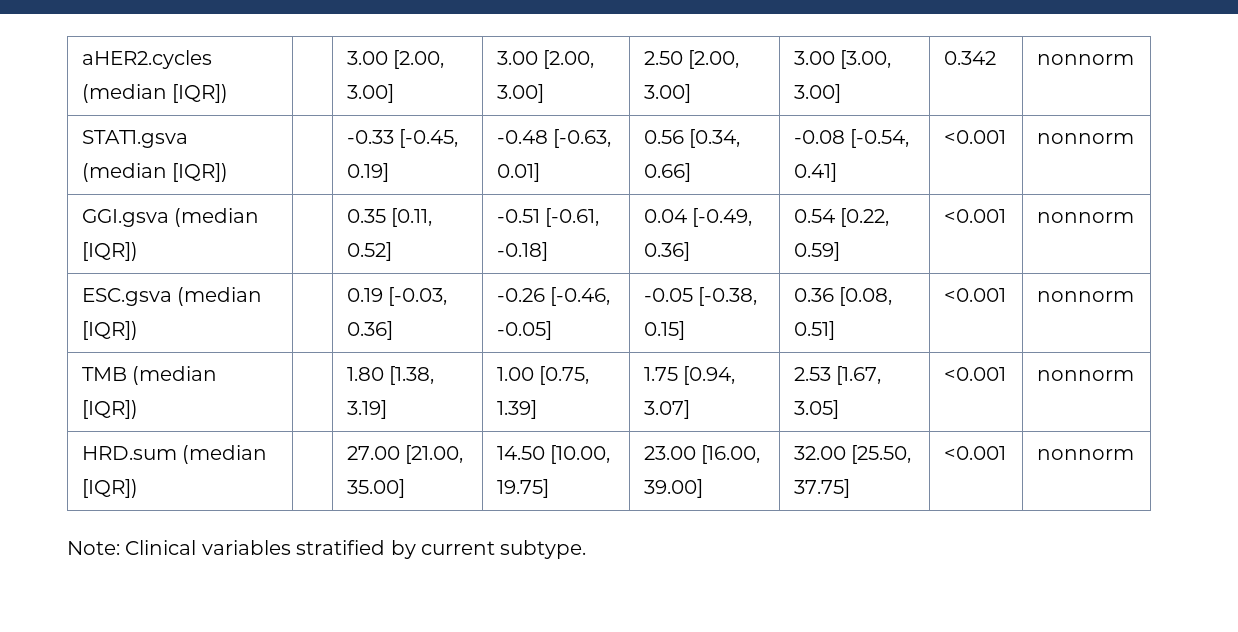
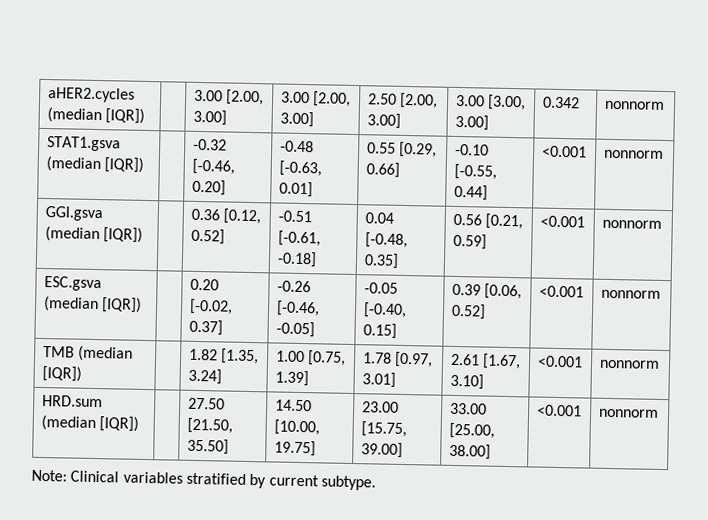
- STAT1.gsva (median [IQR]) | | -0.33 [-0.45, 0.19] | -0.48 [-0.63, 0.01] | 0.56 [0.34, 0.66] | -0.08 [-0.54, 0.41] | <0.001 | nonnorm
+ STAT1.gsva (median [IQR]) | | -0.32 [-0.46, 0.20] | -0.48 [-0.63, 0.01] | 0.55 [0.29, 0.66] | -0.10 [-0.55, 0.44] | <0.001 | nonnorm
- GGI.gsva (median [IQR]) | | 0.35 [0.11, 0.52] | -0.51 [-0.61, -0.18] | 0.04 [-0.49, 0.36] | 0.54 [0.22, 0.59] | <0.001 | nonnorm
+ GGI.gsva (median [IQR]) | | 0.36 [0.12, 0.52] | -0.51 [-0.61, -0.18] | 0.04 [-0.48, 0.35] | 0.56 [0.21, 0.59] | <0.001 | nonnorm
- ESC.gsva (median [IQR]) | | 0.19 [-0.03, 0.36] | -0.26 [-0.46, -0.05] | -0.05 [-0.38, 0.15] | 0.36 [0.08, 0.51] | <0.001 | nonnorm
+ ESC.gsva (median [IQR]) | | 0.20 [-0.02, 0.37] | -0.26 [-0.46, -0.05] | -0.05 [-0.40, 0.15] | 0.39 [0.06, 0.52] | <0.001 | nonnorm
- TMB (median [IQR]) | | 1.80 [1.38, 3.19] | 1.00 [0.75, 1.39] | 1.75 [0.94, 3.07] | 2.53 [1.67, 3.05] | <0.001 | nonnorm
+ TMB (median [IQR]) | | 1.82 [1.35, 3.24] | 1.00 [0.75, 1.39] | 1.78 [0.97, 3.01] | 2.61 [1.67, 3.10] | <0.001 | nonnorm
- HRD.sum (median [IQR]) | | 27.00 [21.00, 35.00] | 14.50 [10.00, 19.75] | 23.00 [16.00, 39.00] | 32.00 [25.50, 37.75] | <0.001 | nonnorm
+ HRD.sum (median [IQR]) | | 27.50 [21.50, 35.50] | 14.50 [10.00, 19.75] | 23.00 [15.75, 39.00] | 33.00 [25.00, 38.00] | <0.001 | nonnorm

